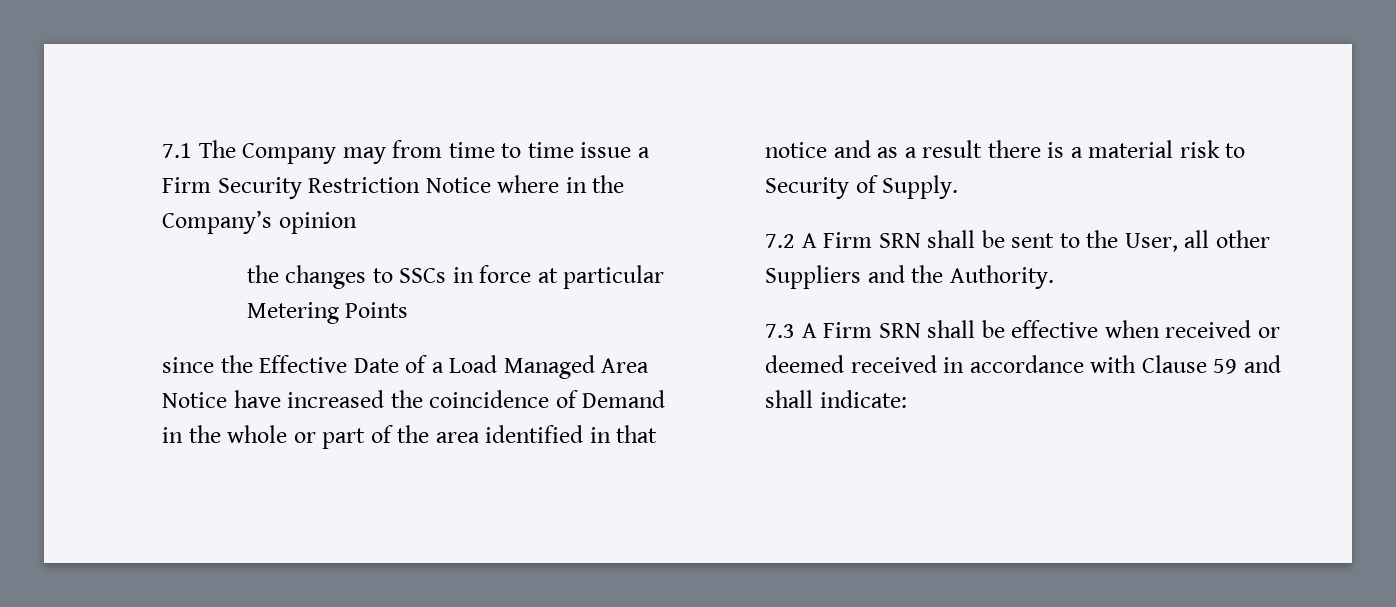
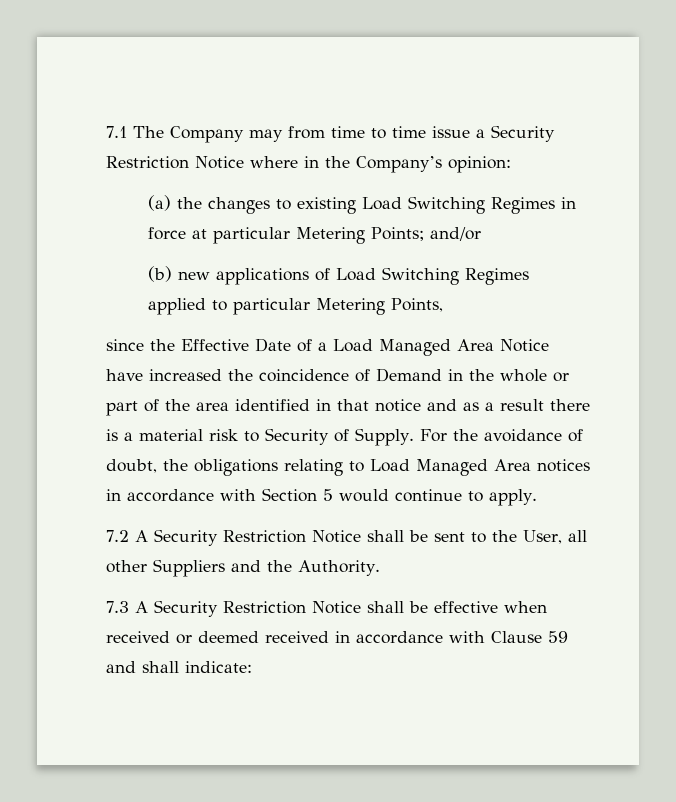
- 7.1 The Company may from time to time issue a Firm Security Restriction Notice where in the Company’s opinion
- the changes to SSCs in force at particular Metering Points
+ 7.1 The Company may from time to time issue a Security Restriction Notice where in the Company’s opinion:
+ (a) the changes to existing Load Switching Regimes in force at particular Metering Points; and/or
+ (b) new applications of Load Switching Regimes applied to particular Metering Points,
+ For the avoidance of doubt, the obligations relating to Load Managed Area notices in accordance with Section 5 would continue to apply.
- 7.2 A Firm SRN shall be sent to the User, all other Suppliers and the Authority.
+ 7.2 A Security Restriction Notice shall be sent to the User, all other Suppliers and the Authority.
- 7.3 A Firm SRN shall be effective when received or deemed received in accordance with Clause 59 and shall indicate:
+ 7.3 A Security Restriction Notice shall be effective when received or deemed received in accordance with Clause 59 and shall indicate:

